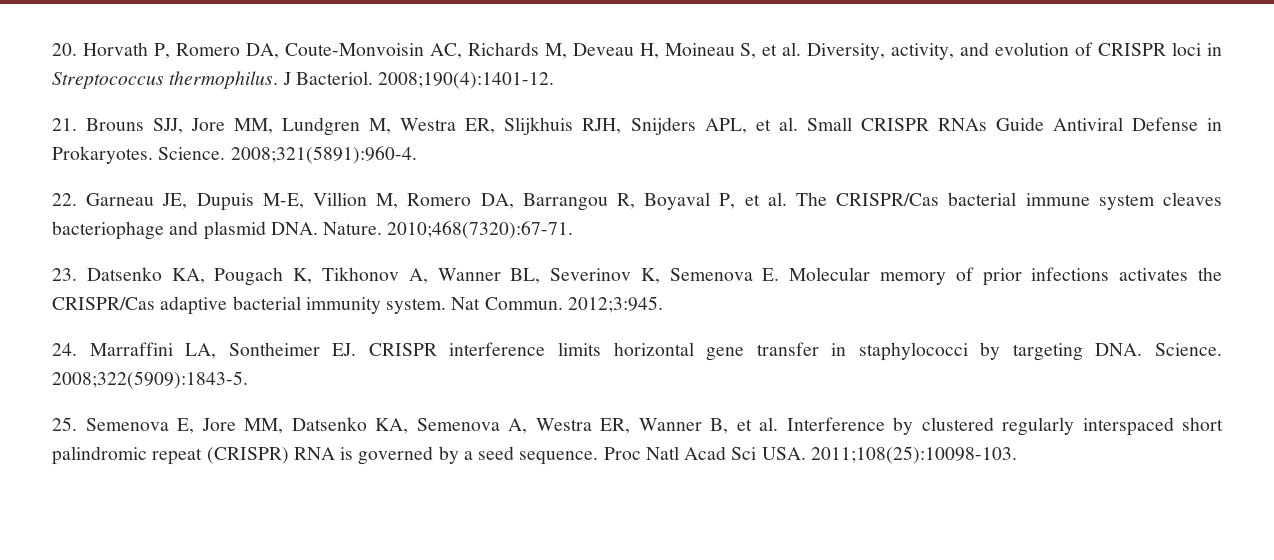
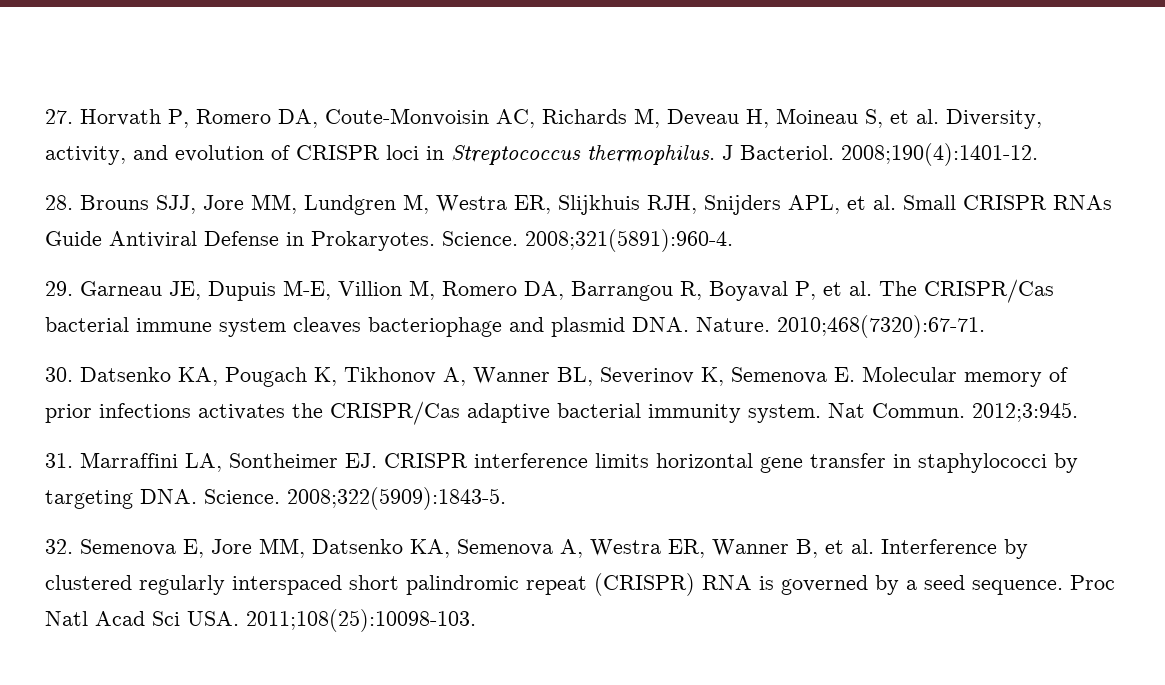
- 20. Horvath P, Romero DA, Coute-Monvoisin AC, Richards M, Deveau H, Moineau S, et al. Diversity, activity, and evolution of CRISPR loci in Streptococcus thermophilus.
+ 27. Horvath P, Romero DA, Coute-Monvoisin AC, Richards M, Deveau H, Moineau S, et al. Diversity, activity, and evolution of CRISPR loci in Streptococcus thermophilus.
- 21. Brouns SJJ, Jore MM, Lundgren M, Westra ER, Slijkhuis RJH, Snijders APL, et al. Small CRISPR RNAs Guide Antiviral Defense in Prokaryotes.
+ 28. Brouns SJJ, Jore MM, Lundgren M, Westra ER, Slijkhuis RJH, Snijders APL, et al. Small CRISPR RNAs Guide Antiviral Defense in Prokaryotes.
- 22. Garneau JE, Dupuis M-E, Villion M, Romero DA, Barrangou R, Boyaval P, et al. The CRISPR/Cas bacterial immune system cleaves bacteriophage and plasmid DNA. Nature.
+ 29. Garneau JE, Dupuis M-E, Villion M, Romero DA, Barrangou R, Boyaval P, et al. The CRISPR/Cas bacterial immune system cleaves bacteriophage and plasmid DNA. Nature.
- 23. Datsenko KA, Pougach K, Tikhonov A, Wanner BL, Severinov K, Semenova E. Molecular memory of prior infections activates the CRISPR/Cas adaptive bacterial immunity system.
+ 30. Datsenko KA, Pougach K, Tikhonov A, Wanner BL, Severinov K, Semenova E. Molecular memory of prior infections activates the CRISPR/Cas adaptive bacterial immunity system.
- 24. Marraffini LA, Sontheimer EJ. CRISPR interference limits horizontal gene transfer in staphylococci by targeting DNA. Science.
+ 31. Marraffini LA, Sontheimer EJ. CRISPR interference limits horizontal gene transfer in staphylococci by targeting DNA. Science.
- 25. Semenova E, Jore MM, Datsenko KA, Semenova A, Westra ER, Wanner B, et al. Interference by clustered regularly interspaced short palindromic repeat (CRISPR) RNA is governed by a seed sequence.
+ 32. Semenova E, Jore MM, Datsenko KA, Semenova A, Westra ER, Wanner B, et al. Interference by clustered regularly interspaced short palindromic repeat (CRISPR) RNA is governed by a seed sequence.

